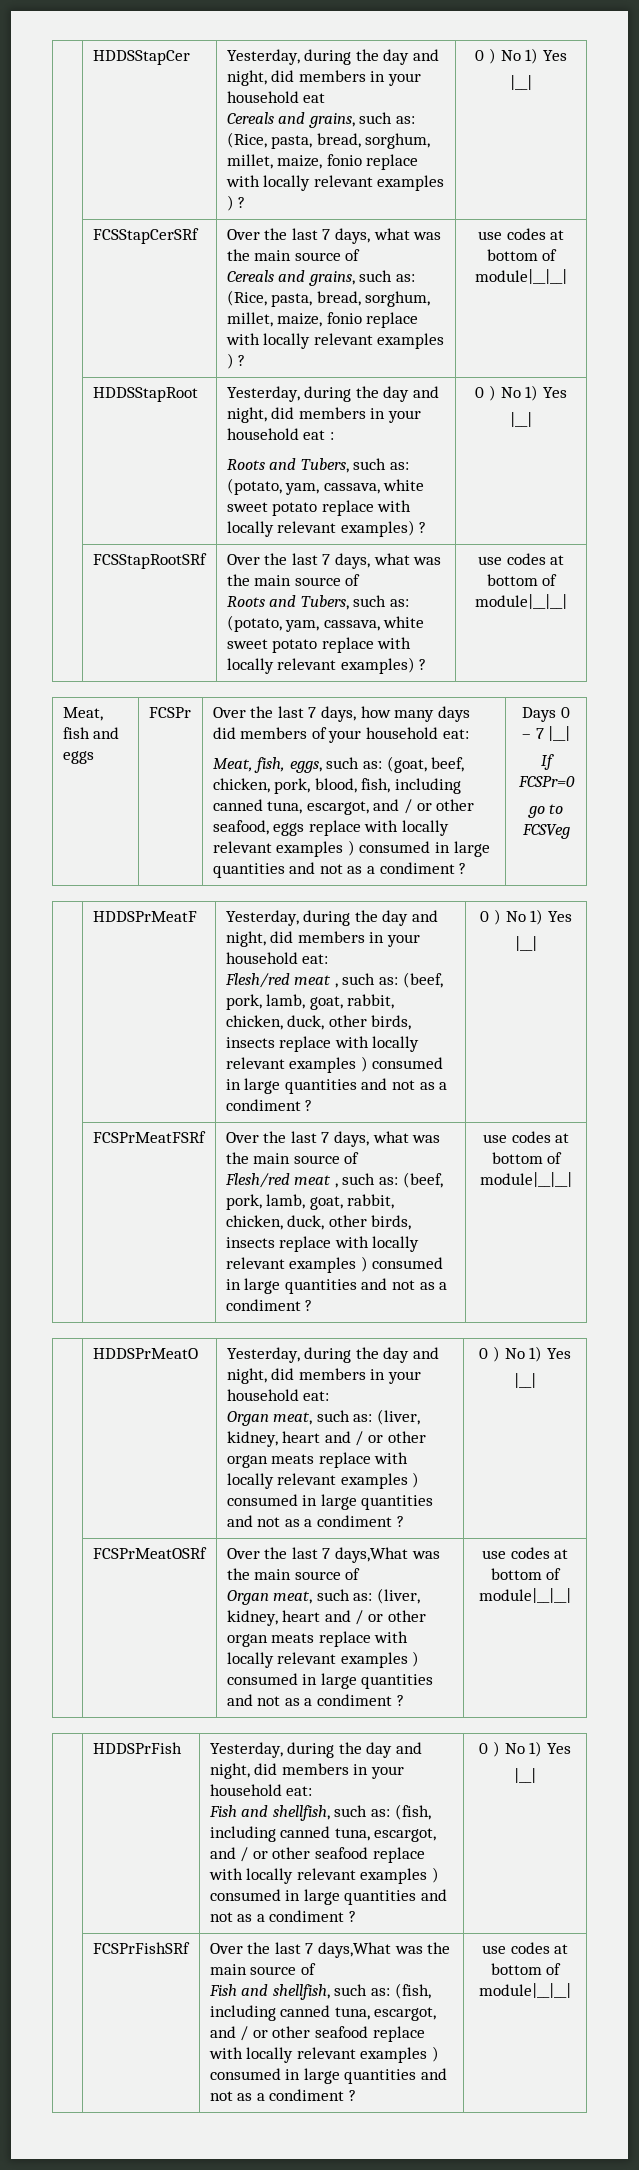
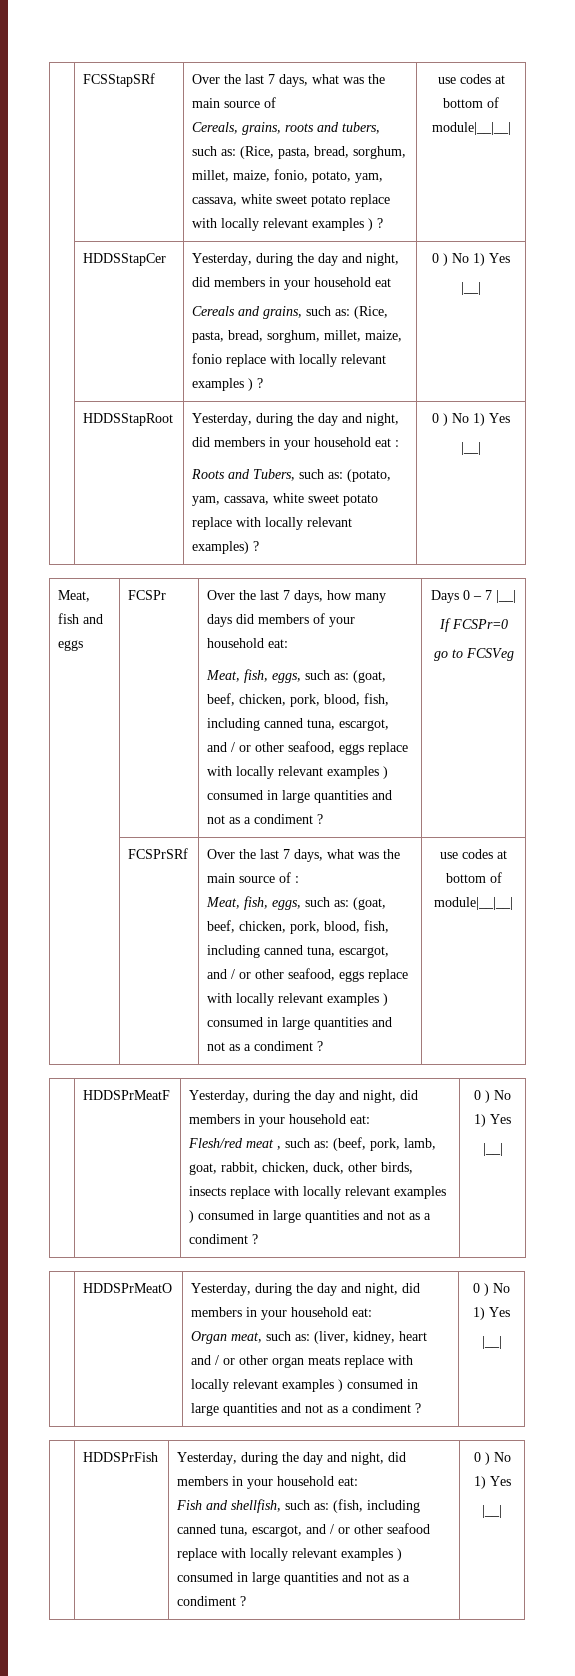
+ FCSStapSRf | Over the last 7 days, what was the main source of
+ Cereals, grains, roots and tubers, such as: (Rice, pasta, bread, sorghum, millet, maize, fonio, potato, yam, cassava, white sweet potato replace with locally relevant examples ) ? | use codes at bottom of module|__|__|
- | FCSStapCerSRf | Over the last 7 days, what was the main source of
- Cereals and grains, such as: (Rice, pasta, bread, sorghum, millet, maize, fonio replace with locally relevant examples ) ? | use codes at bottom of module|__|__|
- | FCSStapRootSRf | Over the last 7 days, what was the main source of
- Roots and Tubers, such as: (potato, yam, cassava, white sweet potato replace with locally relevant examples) ? | use codes at bottom of module|__|__|
+ FCSPrSRf | Over the last 7 days, what was the main source of :
+ Meat, fish, eggs, such as: (goat, beef, chicken, pork, blood, fish, including canned tuna, escargot, and / or other seafood, eggs replace with locally relevant examples ) consumed in large quantities and not as a condiment ? | use codes at bottom of module|__|__|
- FCSPrMeatFSRf | Over the last 7 days, what was the main source of
- Flesh/red meat , such as: (beef, pork, lamb, goat, rabbit, chicken, duck, other birds, insects replace with locally relevant examples ) consumed in large quantities and not as a condiment ? | use codes at bottom of module|__|__|
- FCSPrMeatOSRf | Over the last 7 days,What was the main source of
- Organ meat, such as: (liver, kidney, heart and / or other organ meats replace with locally relevant examples ) consumed in large quantities and not as a condiment ? | use codes at bottom of module|__|__|
- FCSPrFishSRf | Over the last 7 days,What was the main source of
- Fish and shellfish, such as: (fish, including canned tuna, escargot, and / or other seafood replace with locally relevant examples ) consumed in large quantities and not as a condiment ? | use codes at bottom of module|__|__|

